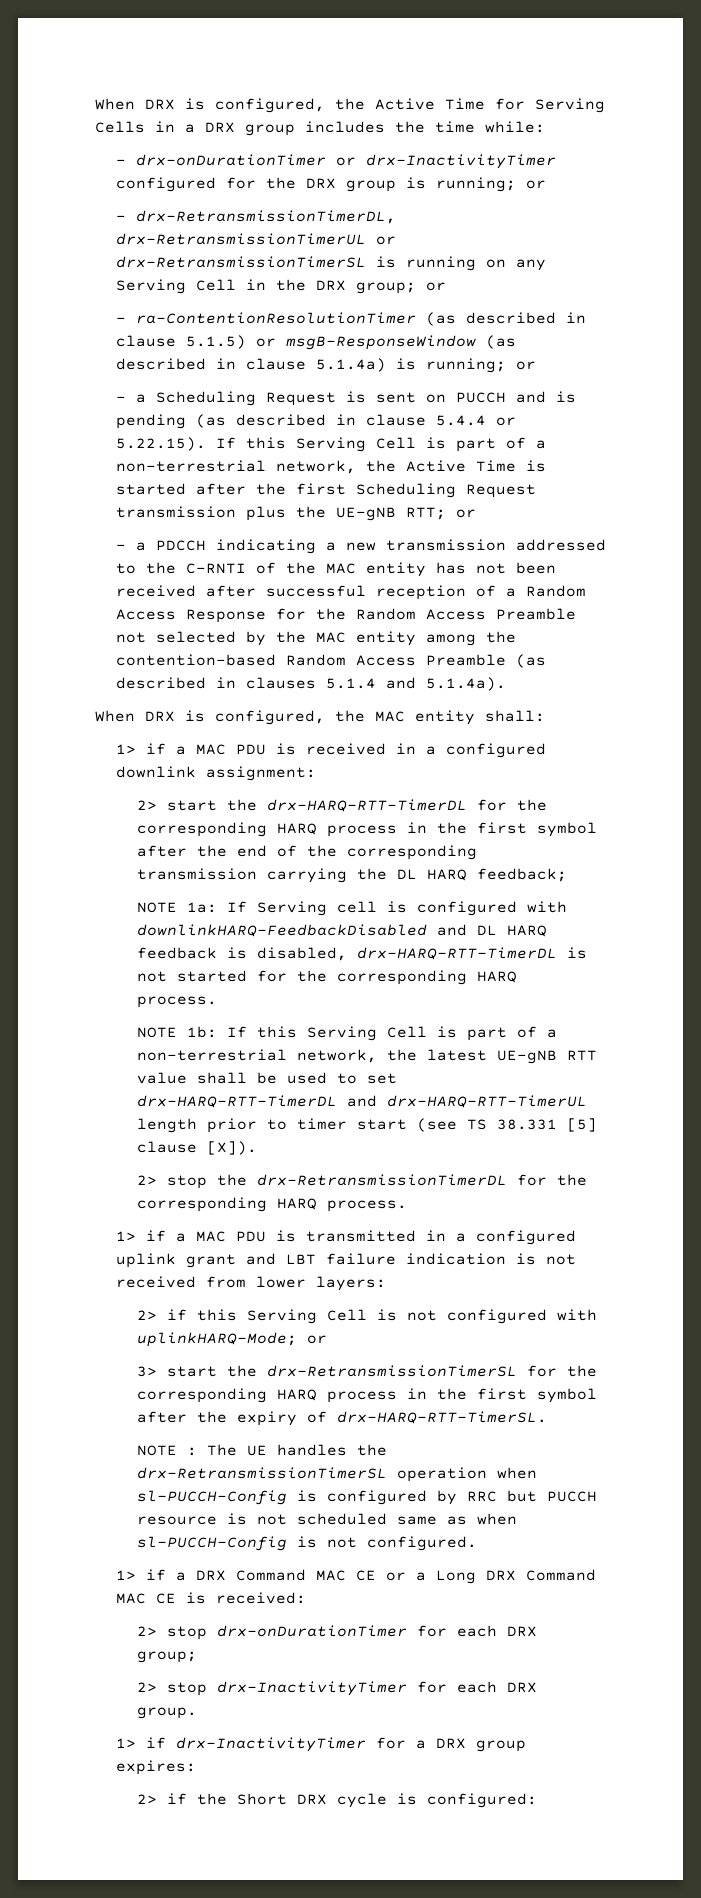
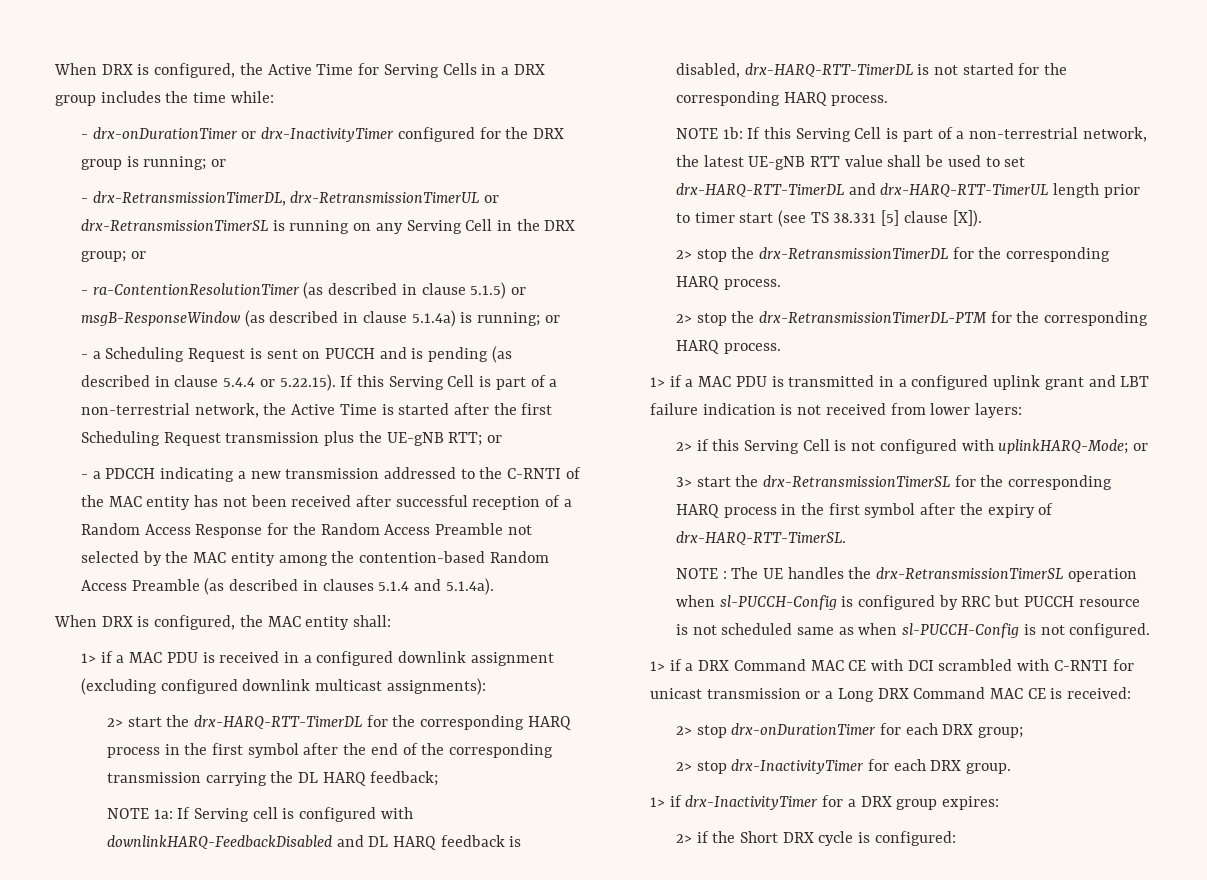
- 1> if a MAC PDU is received in a configured downlink assignment:
+ 1> if a MAC PDU is received in a configured downlink assignment (excluding configured downlink multicast assignments):
+ 2> stop the drx-RetransmissionTimerDL-PTM for the corresponding HARQ process.
- 1> if a DRX Command MAC CE or a Long DRX Command MAC CE is received:
+ 1> if a DRX Command MAC CE with DCI scrambled with C-RNTI for unicast transmission or a Long DRX Command MAC CE is received:

